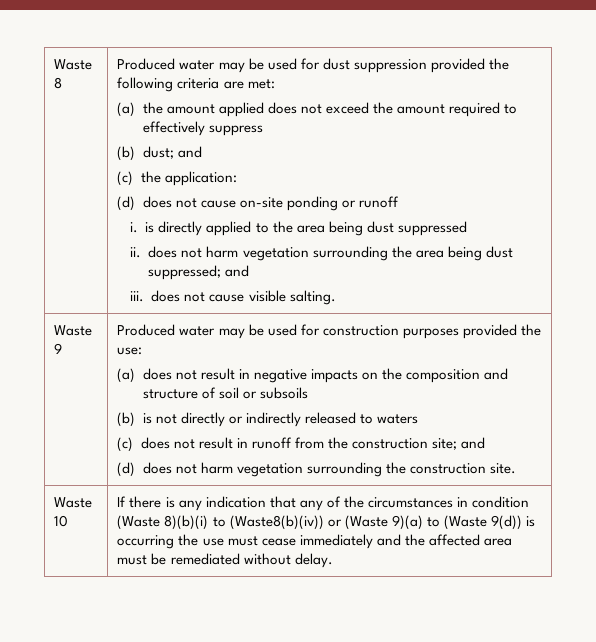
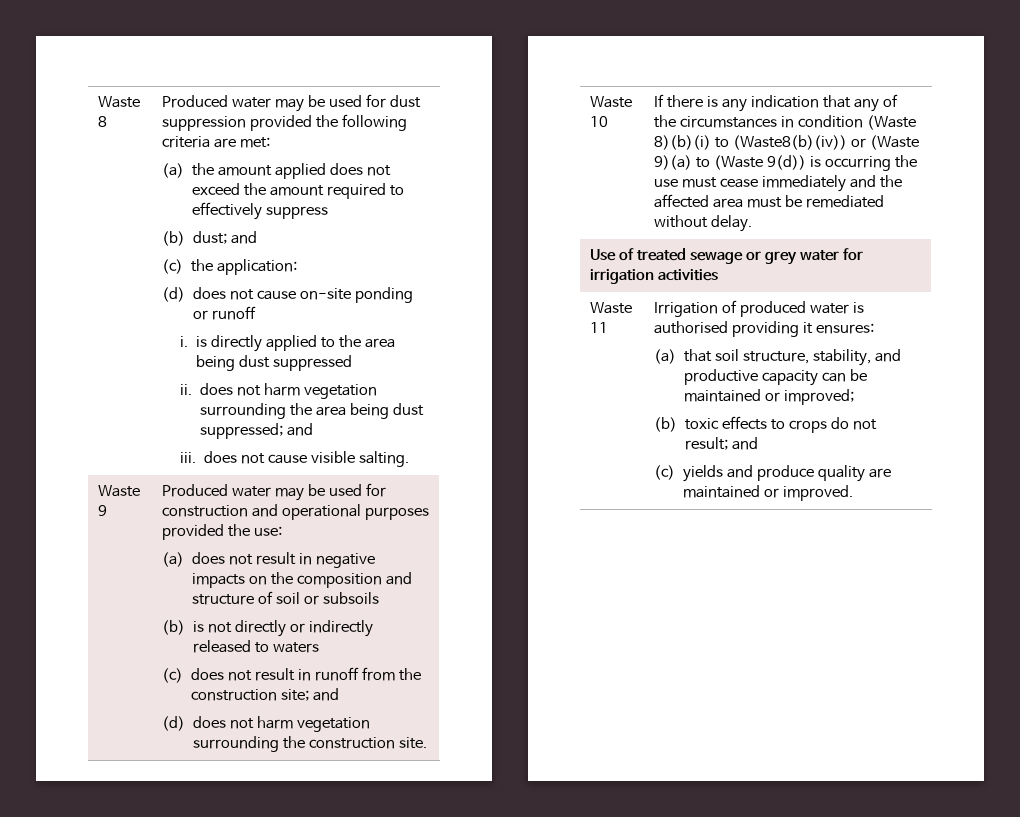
- Produced water may be used for construction purposes provided the use:
+ Produced water may be used for construction and operational purposes provided the use:
+ Use of treated sewage or grey water for irrigation activities
+ Waste 11 | Irrigation of produced water is authorised providing it ensures:
+ (a) that soil structure, stability, and productive capacity can be maintained or improved;
+ (b) toxic effects to crops do not result; and
+ (c) yields and produce quality are maintained or improved.

